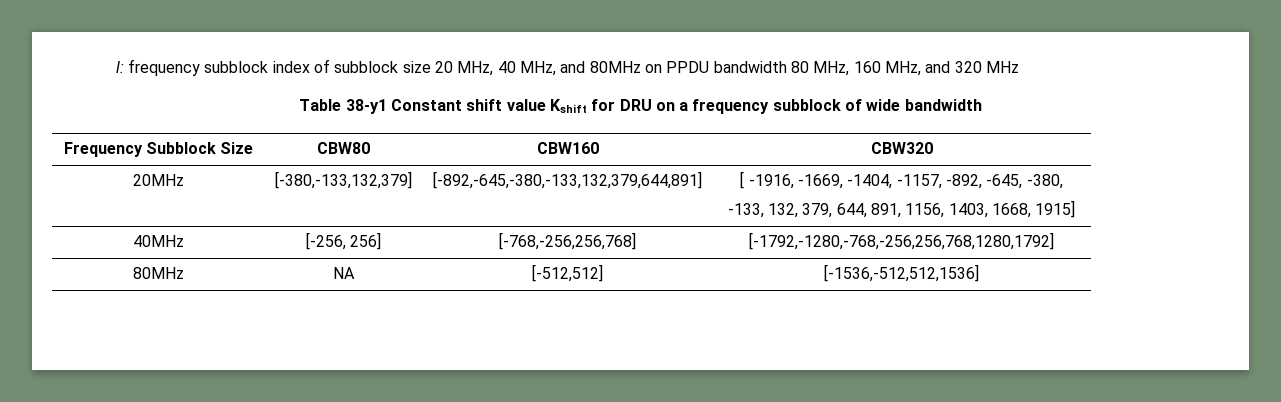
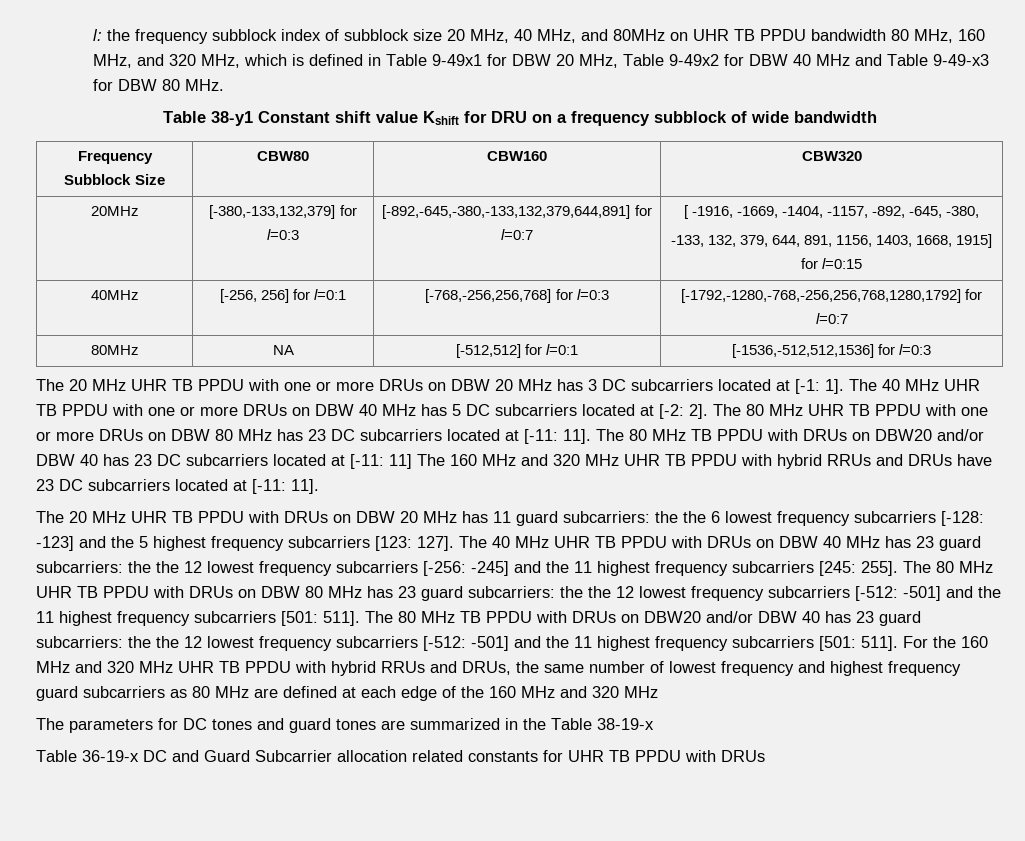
- l: frequency subblock index of subblock size 20 MHz, 40 MHz, and 80MHz on PPDU bandwidth 80 MHz, 160 MHz, and 320 MHz
+ l: the frequency subblock index of subblock size 20 MHz, 40 MHz, and 80MHz on UHR TB PPDU bandwidth 80 MHz, 160 MHz, and 320 MHz, which is defined in Table 9-49x1 for DBW 20 MHz, Table 9-49x2 for DBW 40 MHz and Table 9-49-x3 for DBW 80 MHz.
- 20MHz | [-380,-133,132,379] | [-892,-645,-380,-133,132,379,644,891] | [ -1916, -1669, -1404, -1157, -892, -645, -380,
- -133, 132, 379, 644, 891, 1156, 1403, 1668, 1915]
+ 20MHz | [-380,-133,132,379] for l=0:3 | [-892,-645,-380,-133,132,379,644,891] for l=0:7 | [ -1916, -1669, -1404, -1157, -892, -645, -380,
+ -133, 132, 379, 644, 891, 1156, 1403, 1668, 1915] for l=0:15
- 40MHz | [-256, 256] | [-768,-256,256,768] | [-1792,-1280,-768,-256,256,768,1280,1792]
+ 40MHz | [-256, 256] for l=0:1 | [-768,-256,256,768] for l=0:3 | [-1792,-1280,-768,-256,256,768,1280,1792] for l=0:7
- 80MHz | NA | [-512,512] | [-1536,-512,512,1536]
+ 80MHz | NA | [-512,512] for l=0:1 | [-1536,-512,512,1536] for l=0:3
+ The 20 MHz UHR TB PPDU with one or more DRUs on DBW 20 MHz has 3 DC subcarriers located at [-1: 1]. The 40 MHz UHR TB PPDU with one or more DRUs on DBW 40 MHz has 5 DC subcarriers located at [-2: 2]. The 80 MHz UHR TB PPDU with one or more DRUs on DBW 80 MHz has 23 DC subcarriers located at [-11: 11]. The 80 MHz TB PPDU with DRUs on DBW20 and/or DBW 40 has 23 DC subcarriers located at [-11: 11] The 160 MHz and 320 MHz UHR TB PPDU with hybrid RRUs and DRUs have 23 DC subcarriers located at [-11: 11].
+ The 20 MHz UHR TB PPDU with DRUs on DBW 20 MHz has 11 guard subcarriers: the the 6 lowest frequency subcarriers [-128: -123] and the 5 highest frequency subcarriers [123: 127]. The 40 MHz UHR TB PPDU with DRUs on DBW 40 MHz has 23 guard subcarriers: the the 12 lowest frequency subcarriers [-256: -245] and the 11 highest frequency subcarriers [245: 255]. The 80 MHz UHR TB PPDU with DRUs on DBW 80 MHz has 23 guard subcarriers: the the 12 lowest frequency subcarriers [-512: -501] and the 11 highest frequency subcarriers [501: 511]. The 80 MHz TB PPDU with DRUs on DBW20 and/or DBW 40 has 23 guard subcarriers: the the 12 lowest frequency subcarriers [-512: -501] and the 11 highest frequency subcarriers [501: 511]. For the 160 MHz and 320 MHz UHR TB PPDU with hybrid RRUs and DRUs, the same number of lowest frequency and highest frequency guard subcarriers as 80 MHz are defined at each edge of the 160 MHz and 320 MHz
+ The parameters for DC tones and guard tones are summarized in the Table 38-19-x
+ Table 36-19-x DC and Guard Subcarrier allocation related constants for UHR TB PPDU with DRUs

